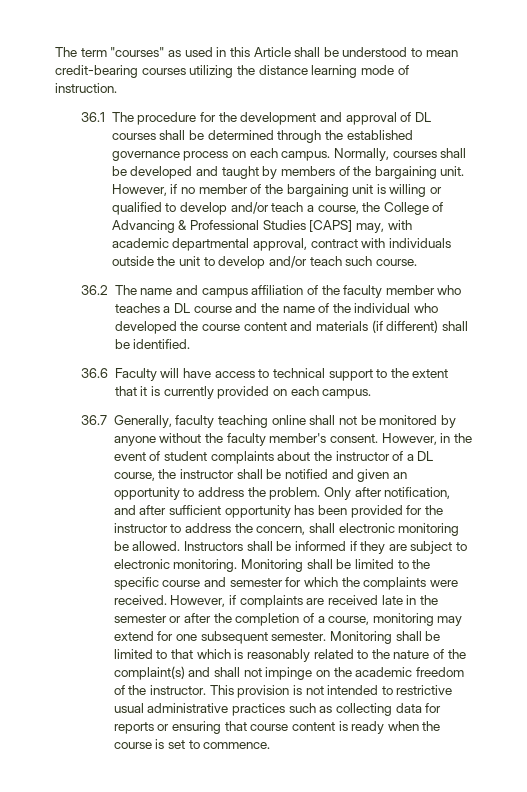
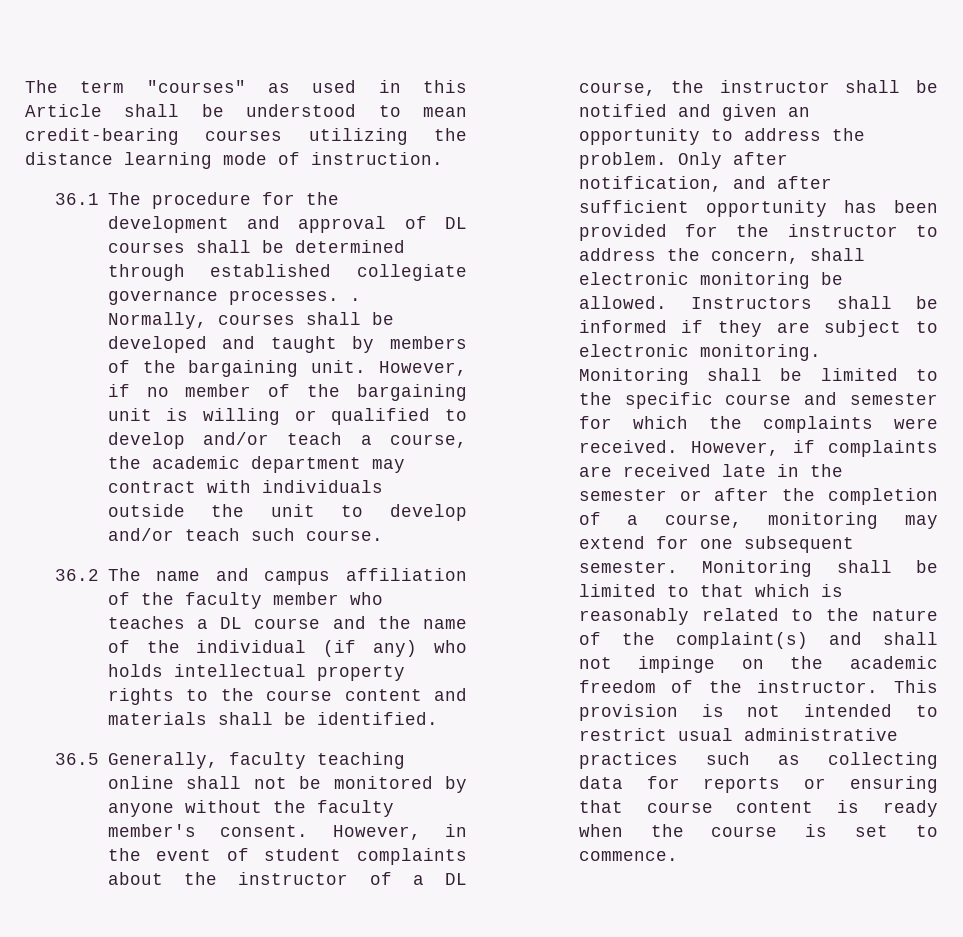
- 36.1 The procedure for the development and approval of DL courses shall be determined through the established governance process on each campus.
+ 36.1 The procedure for the development and approval of DL courses shall be determined through established collegiate governance processes. .
- However, if no member of the bargaining unit is willing or qualified to develop and/or teach a course, the College of Advancing & Professional Studies [CAPS] may, with academic departmental approval, contract with individuals outside the unit to develop and/or teach such course.
+ However, if no member of the bargaining unit is willing or qualified to develop and/or teach a course, the academic department may contract with individuals outside the unit to develop and/or teach such course.
- 36.2 The name and campus affiliation of the faculty member who teaches a DL course and the name of the individual who developed the course content and materials (if different) shall be identified.
+ 36.2 The name and campus affiliation of the faculty member who teaches a DL course and the name of the individual (if any) who holds intellectual property rights to the course content and materials shall be identified.
- 36.6 Faculty will have access to technical support to the extent that it is currently provided on each campus.
- 36.7 Generally, faculty teaching online shall not be monitored by anyone without the faculty member's consent.
+ 36.5 Generally, faculty teaching online shall not be monitored by anyone without the faculty member's consent.
- This provision is not intended to restrictive usual administrative practices such as collecting data for reports or ensuring that course content is ready when the course is set to commence.
+ This provision is not intended to restrict usual administrative practices such as collecting data for reports or ensuring that course content is ready when the course is set to commence.

